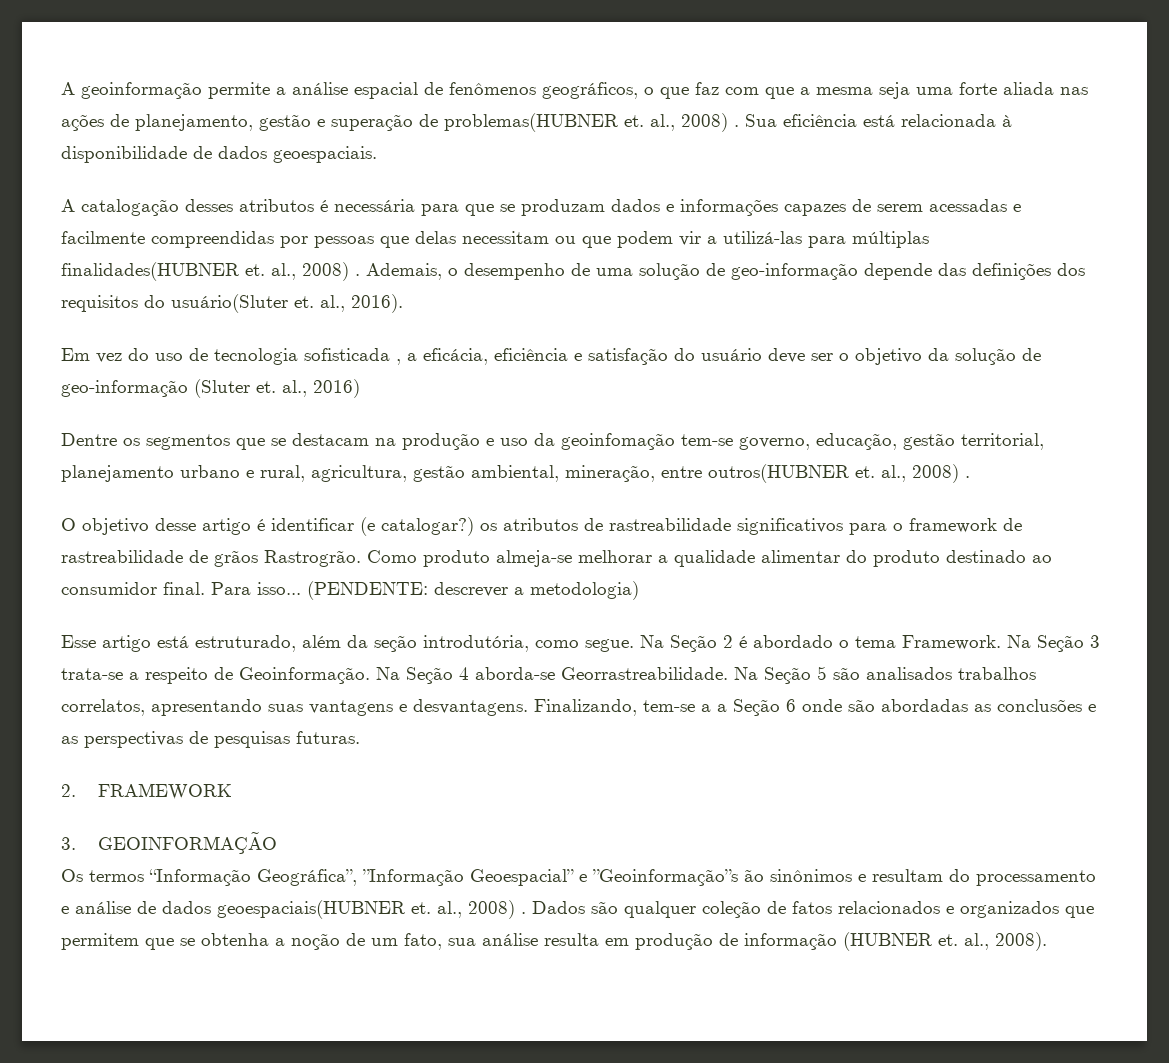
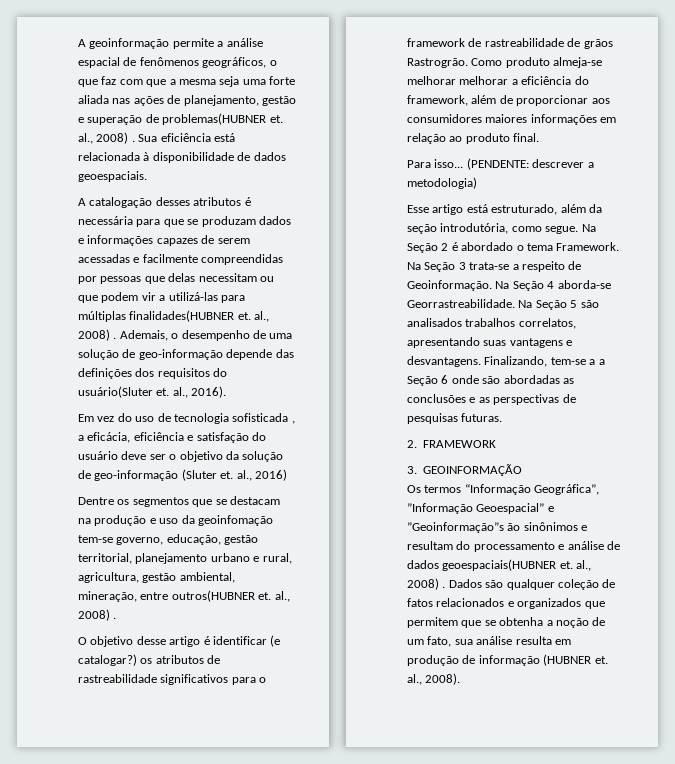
- Como produto almeja-se melhorar a qualidade alimentar do produto destinado ao consumidor final. Para isso...
+ Como produto almeja-se melhorar melhorar a eficiência do framework, além de proporcionar aos consumidores maiores informações em relação ao produto final.
+ Para isso...

